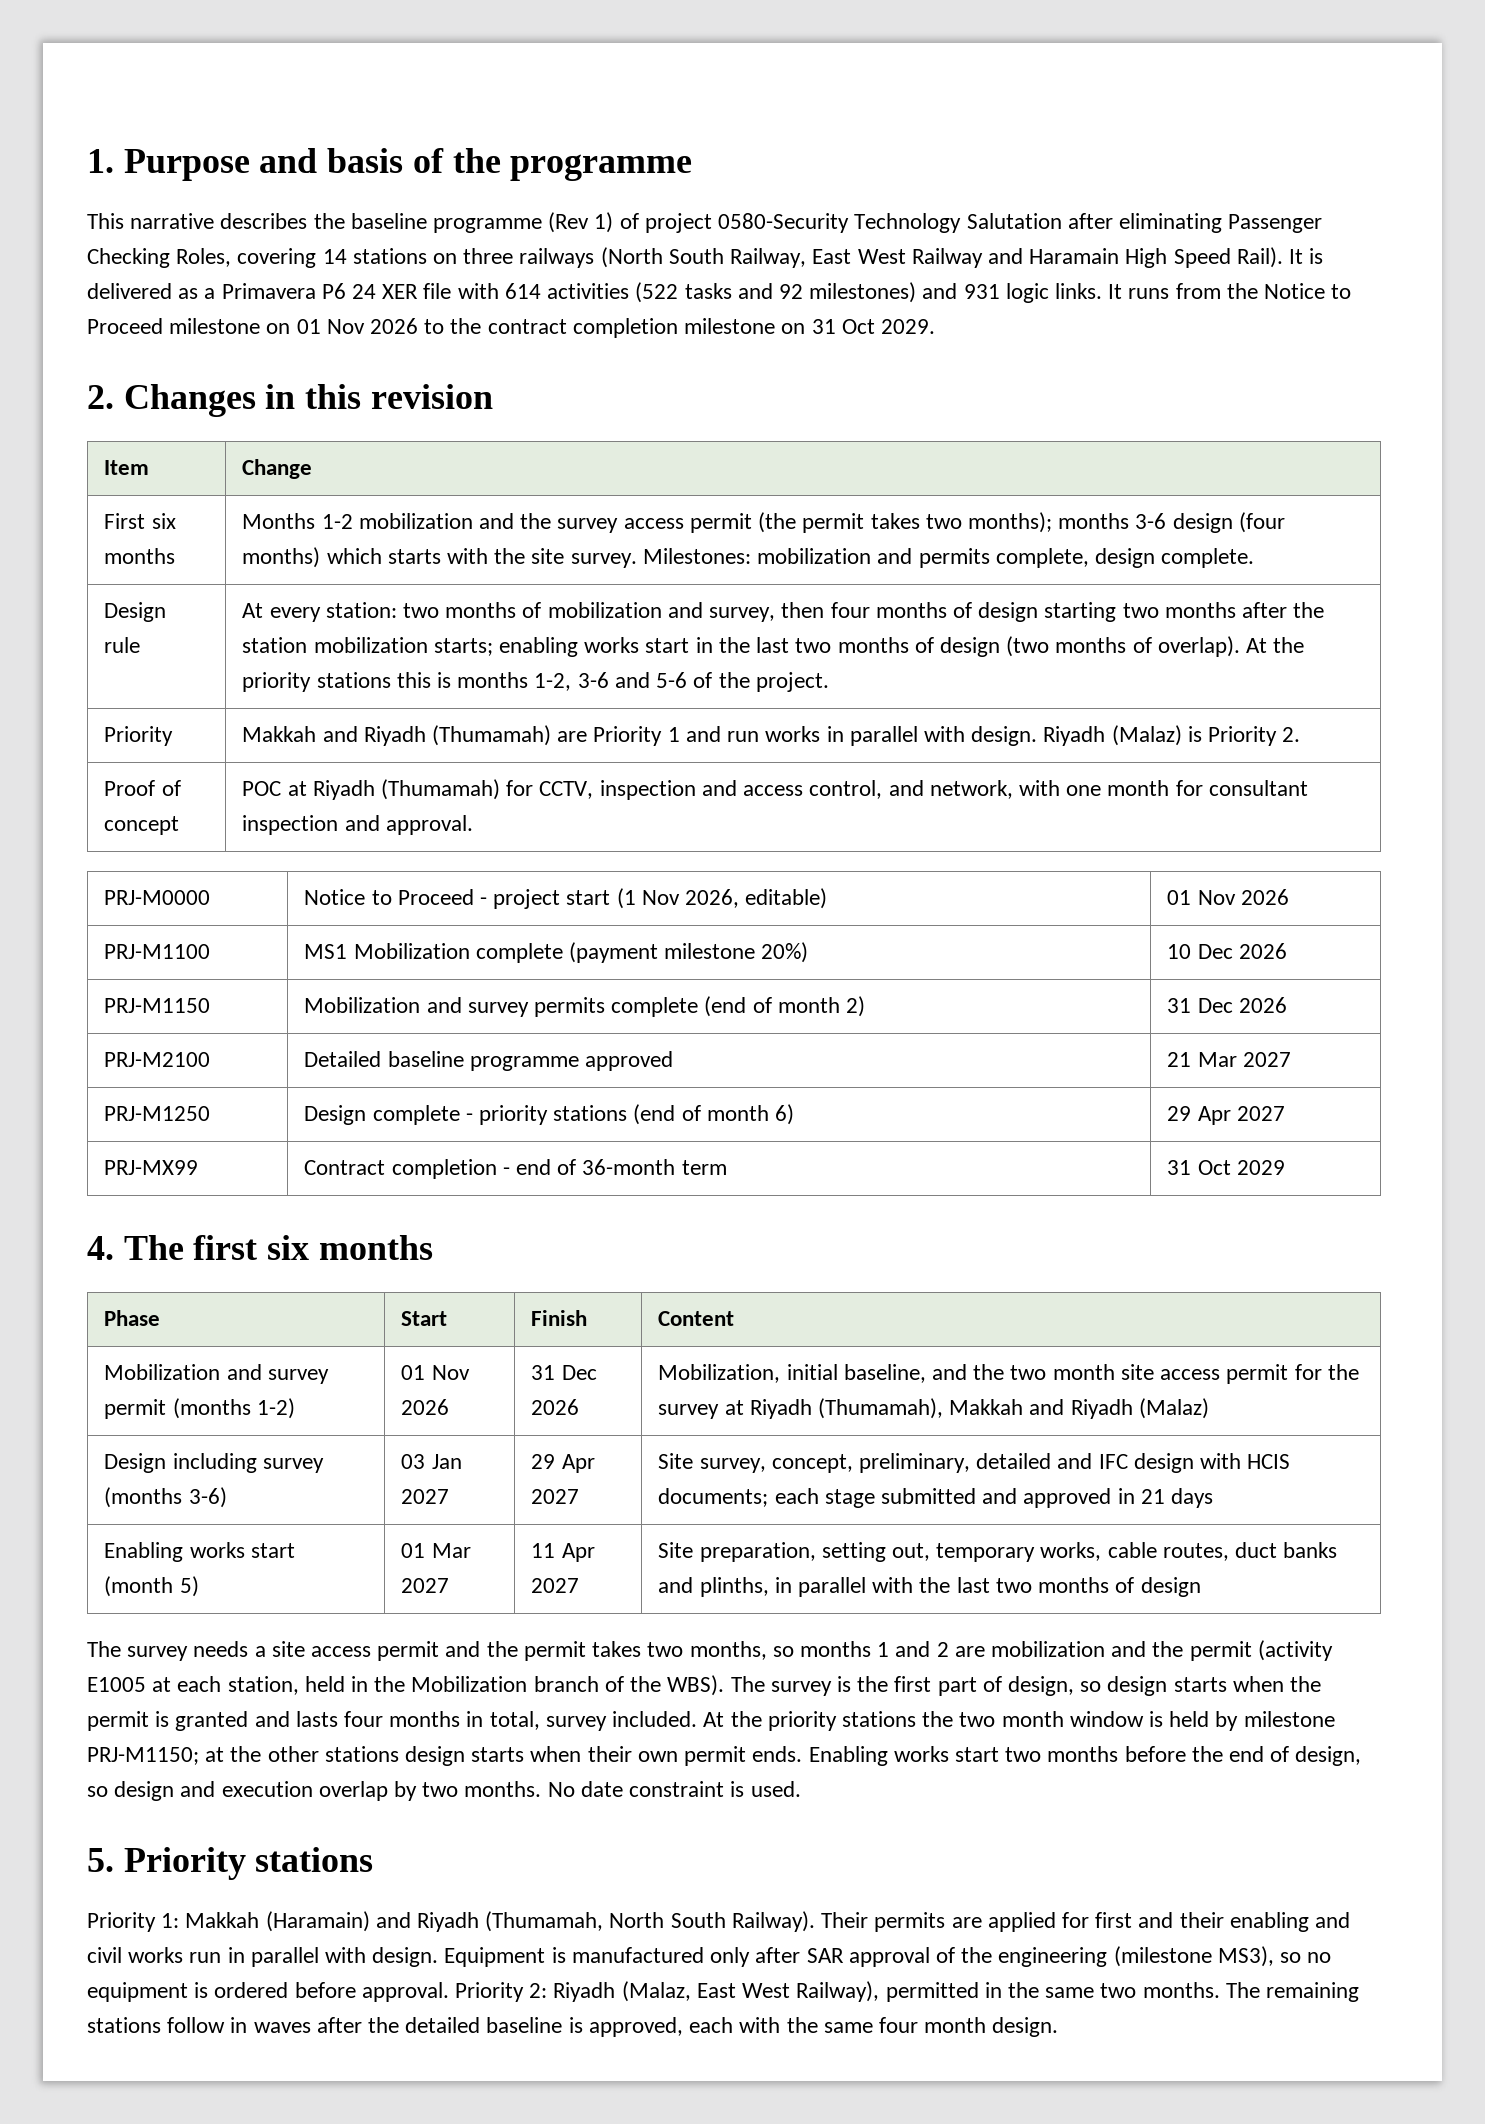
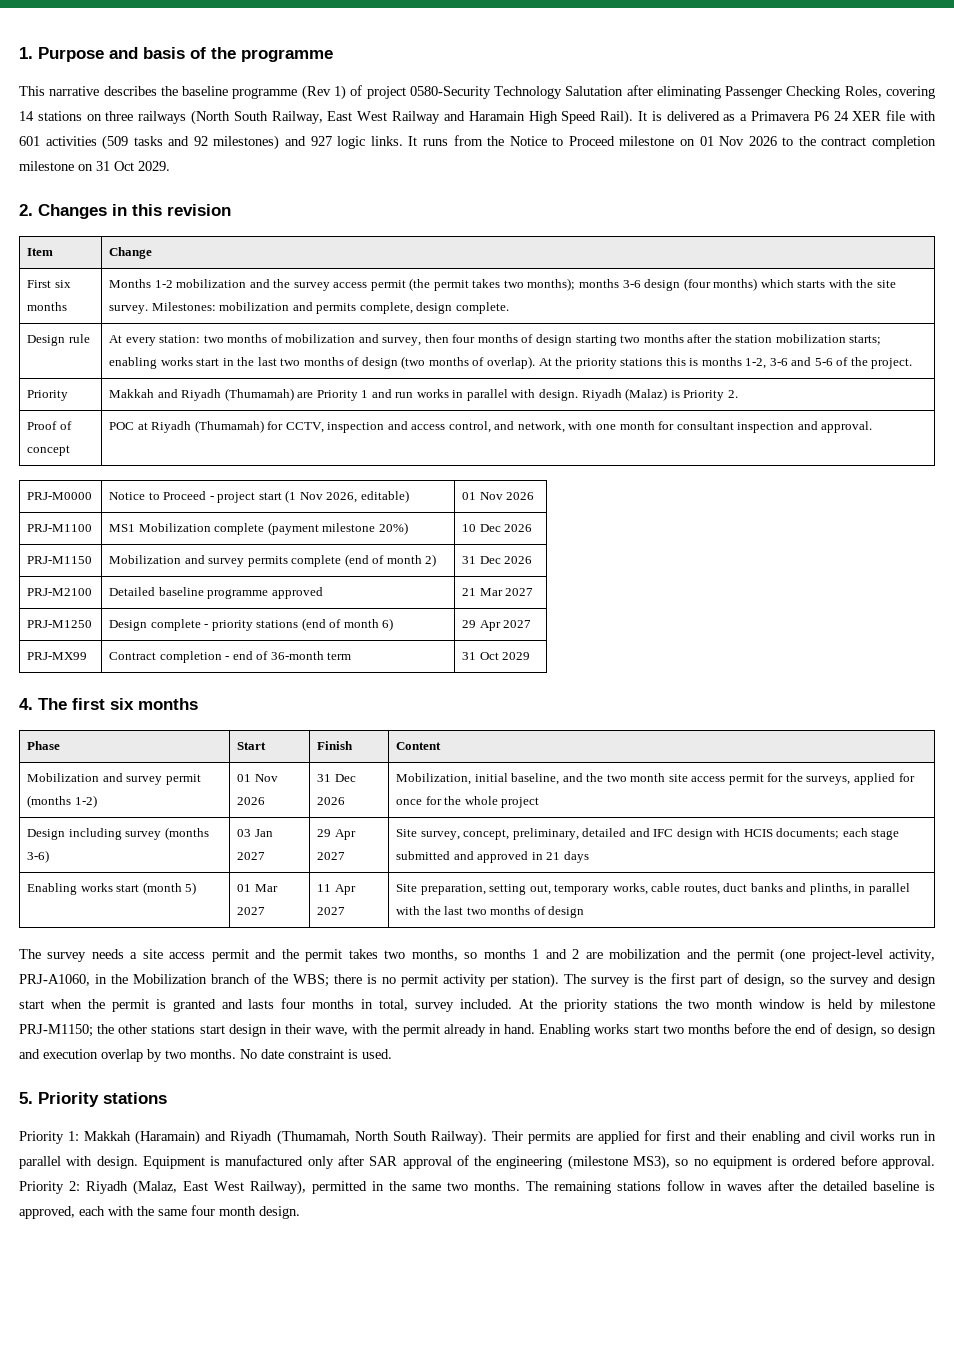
- It is delivered as a Primavera P6 24 XER file with 614 activities (522 tasks and 92 milestones) and 931 logic links.
+ It is delivered as a Primavera P6 24 XER file with 601 activities (509 tasks and 92 milestones) and 927 logic links.
- Mobilization and survey permit (months 1-2) | 01 Nov 2026 | 31 Dec 2026 | Mobilization, initial baseline, and the two month site access permit for the survey at Riyadh (Thumamah), Makkah and Riyadh (Malaz)
+ Mobilization and survey permit (months 1-2) | 01 Nov 2026 | 31 Dec 2026 | Mobilization, initial baseline, and the two month site access permit for the surveys, applied for once for the whole project
- The survey needs a site access permit and the permit takes two months, so months 1 and 2 are mobilization and the permit (activity E1005 at each station, held in the Mobilization branch of the WBS).
+ The survey needs a site access permit and the permit takes two months, so months 1 and 2 are mobilization and the permit (one project-level activity, PRJ-A1060, in the Mobilization branch of the WBS; there is no permit activity per station).
- The survey is the first part of design, so design starts when the permit is granted and lasts four months in total, survey included.
+ The survey is the first part of design, so the survey and design start when the permit is granted and lasts four months in total, survey included.
- At the priority stations the two month window is held by milestone PRJ-M1150; at the other stations design starts when their own permit ends.
+ At the priority stations the two month window is held by milestone PRJ-M1150; the other stations start design in their wave, with the permit already in hand.

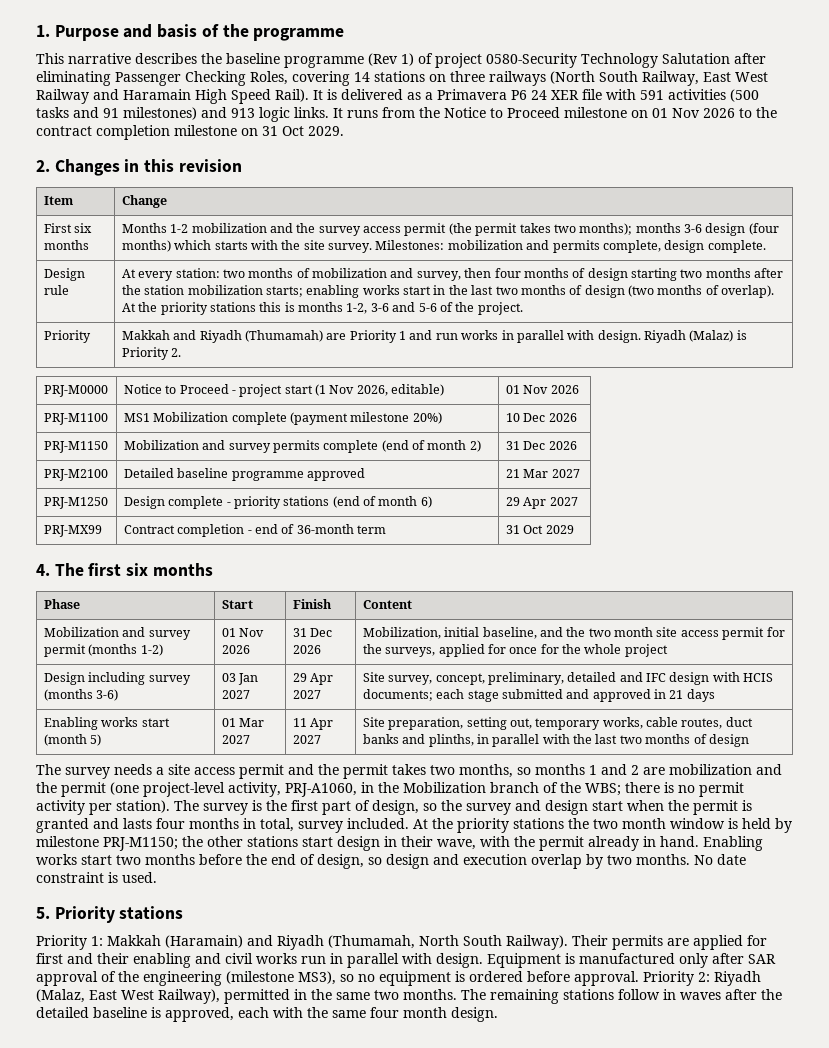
- It is delivered as a Primavera P6 24 XER file with 601 activities (509 tasks and 92 milestones) and 927 logic links.
+ It is delivered as a Primavera P6 24 XER file with 591 activities (500 tasks and 91 milestones) and 913 logic links.
- Proof of concept | POC at Riyadh (Thumamah) for CCTV, inspection and access control, and network, with one month for consultant inspection and approval.

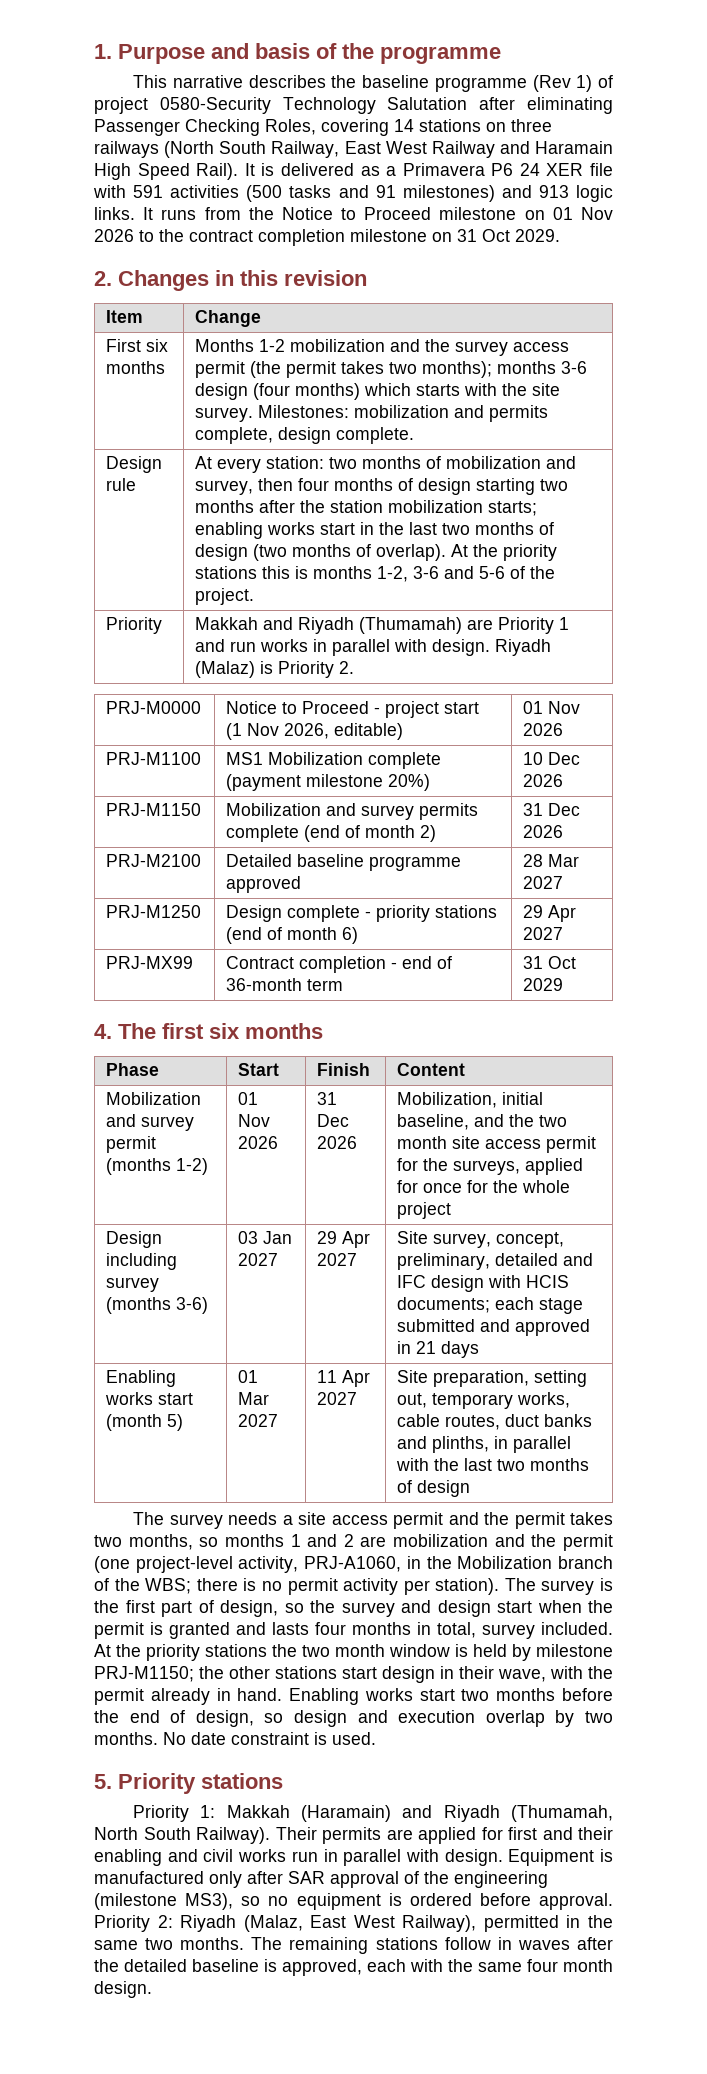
- PRJ-M2100 | Detailed baseline programme approved | 21 Mar 2027
+ PRJ-M2100 | Detailed baseline programme approved | 28 Mar 2027

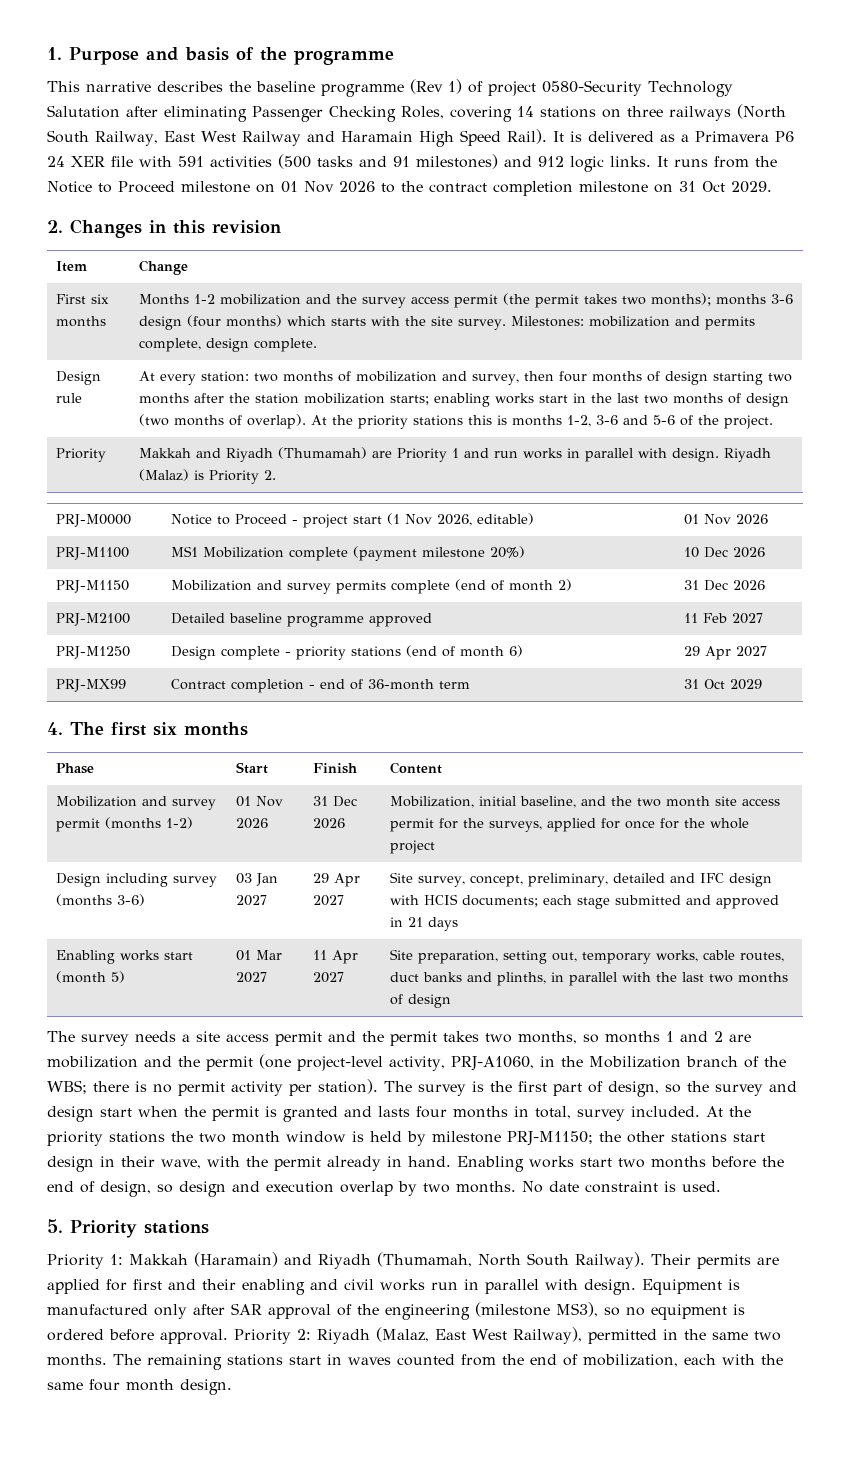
- It is delivered as a Primavera P6 24 XER file with 591 activities (500 tasks and 91 milestones) and 913 logic links.
+ It is delivered as a Primavera P6 24 XER file with 591 activities (500 tasks and 91 milestones) and 912 logic links.
- PRJ-M2100 | Detailed baseline programme approved | 28 Mar 2027
+ PRJ-M2100 | Detailed baseline programme approved | 11 Feb 2027
- The remaining stations follow in waves after the detailed baseline is approved, each with the same four month design.
+ The remaining stations start in waves counted from the end of mobilization, each with the same four month design.

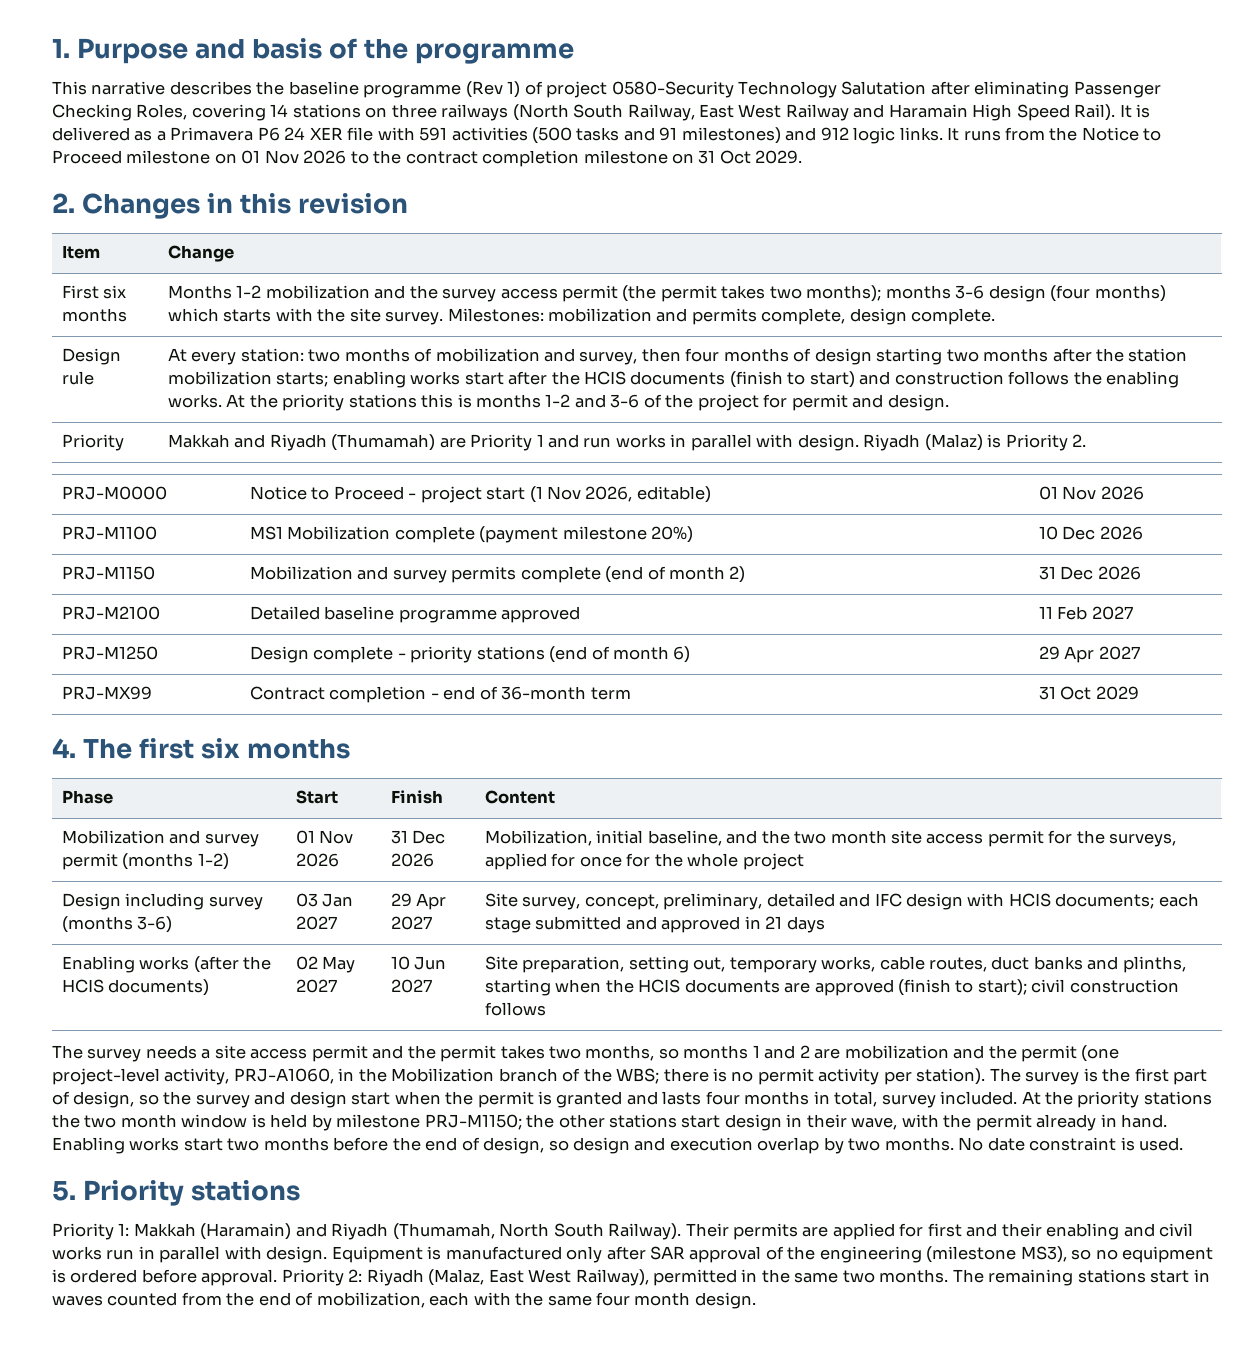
- At every station: two months of mobilization and survey, then four months of design starting two months after the station mobilization starts; enabling works start in the last two months of design (two months of overlap).
+ At every station: two months of mobilization and survey, then four months of design starting two months after the station mobilization starts; enabling works start after the HCIS documents (finish to start) and construction follows the enabling works.
- At the priority stations this is months 1-2, 3-6 and 5-6 of the project.
+ At the priority stations this is months 1-2 and 3-6 of the project for permit and design.
- Enabling works start (month 5) | 01 Mar 2027 | 11 Apr 2027 | Site preparation, setting out, temporary works, cable routes, duct banks and plinths, in parallel with the last two months of design
+ Enabling works (after the HCIS documents) | 02 May 2027 | 10 Jun 2027 | Site preparation, setting out, temporary works, cable routes, duct banks and plinths, starting when the HCIS documents are approved (finish to start); civil construction follows

